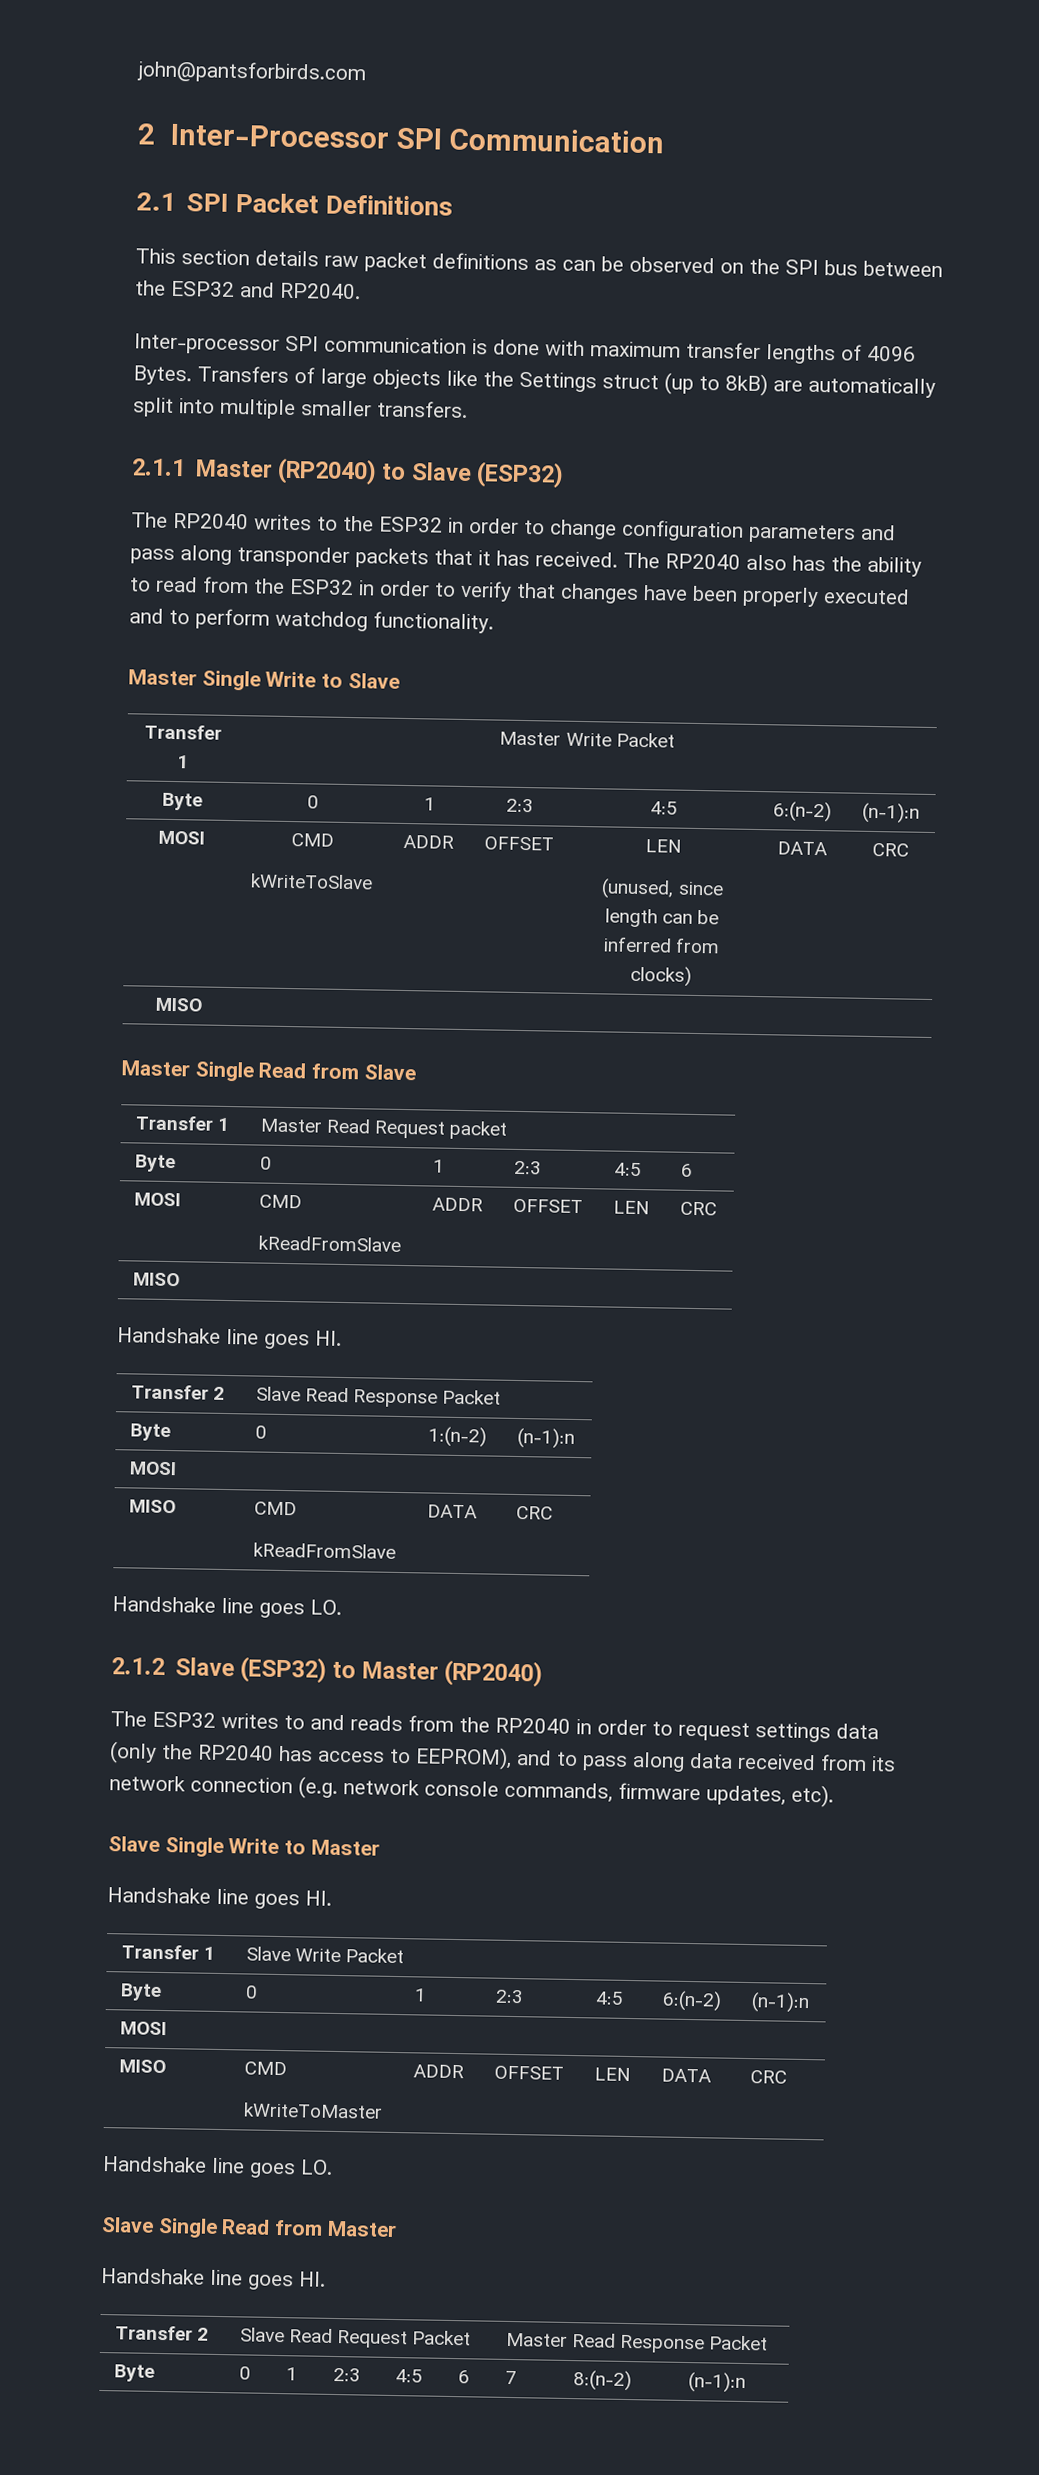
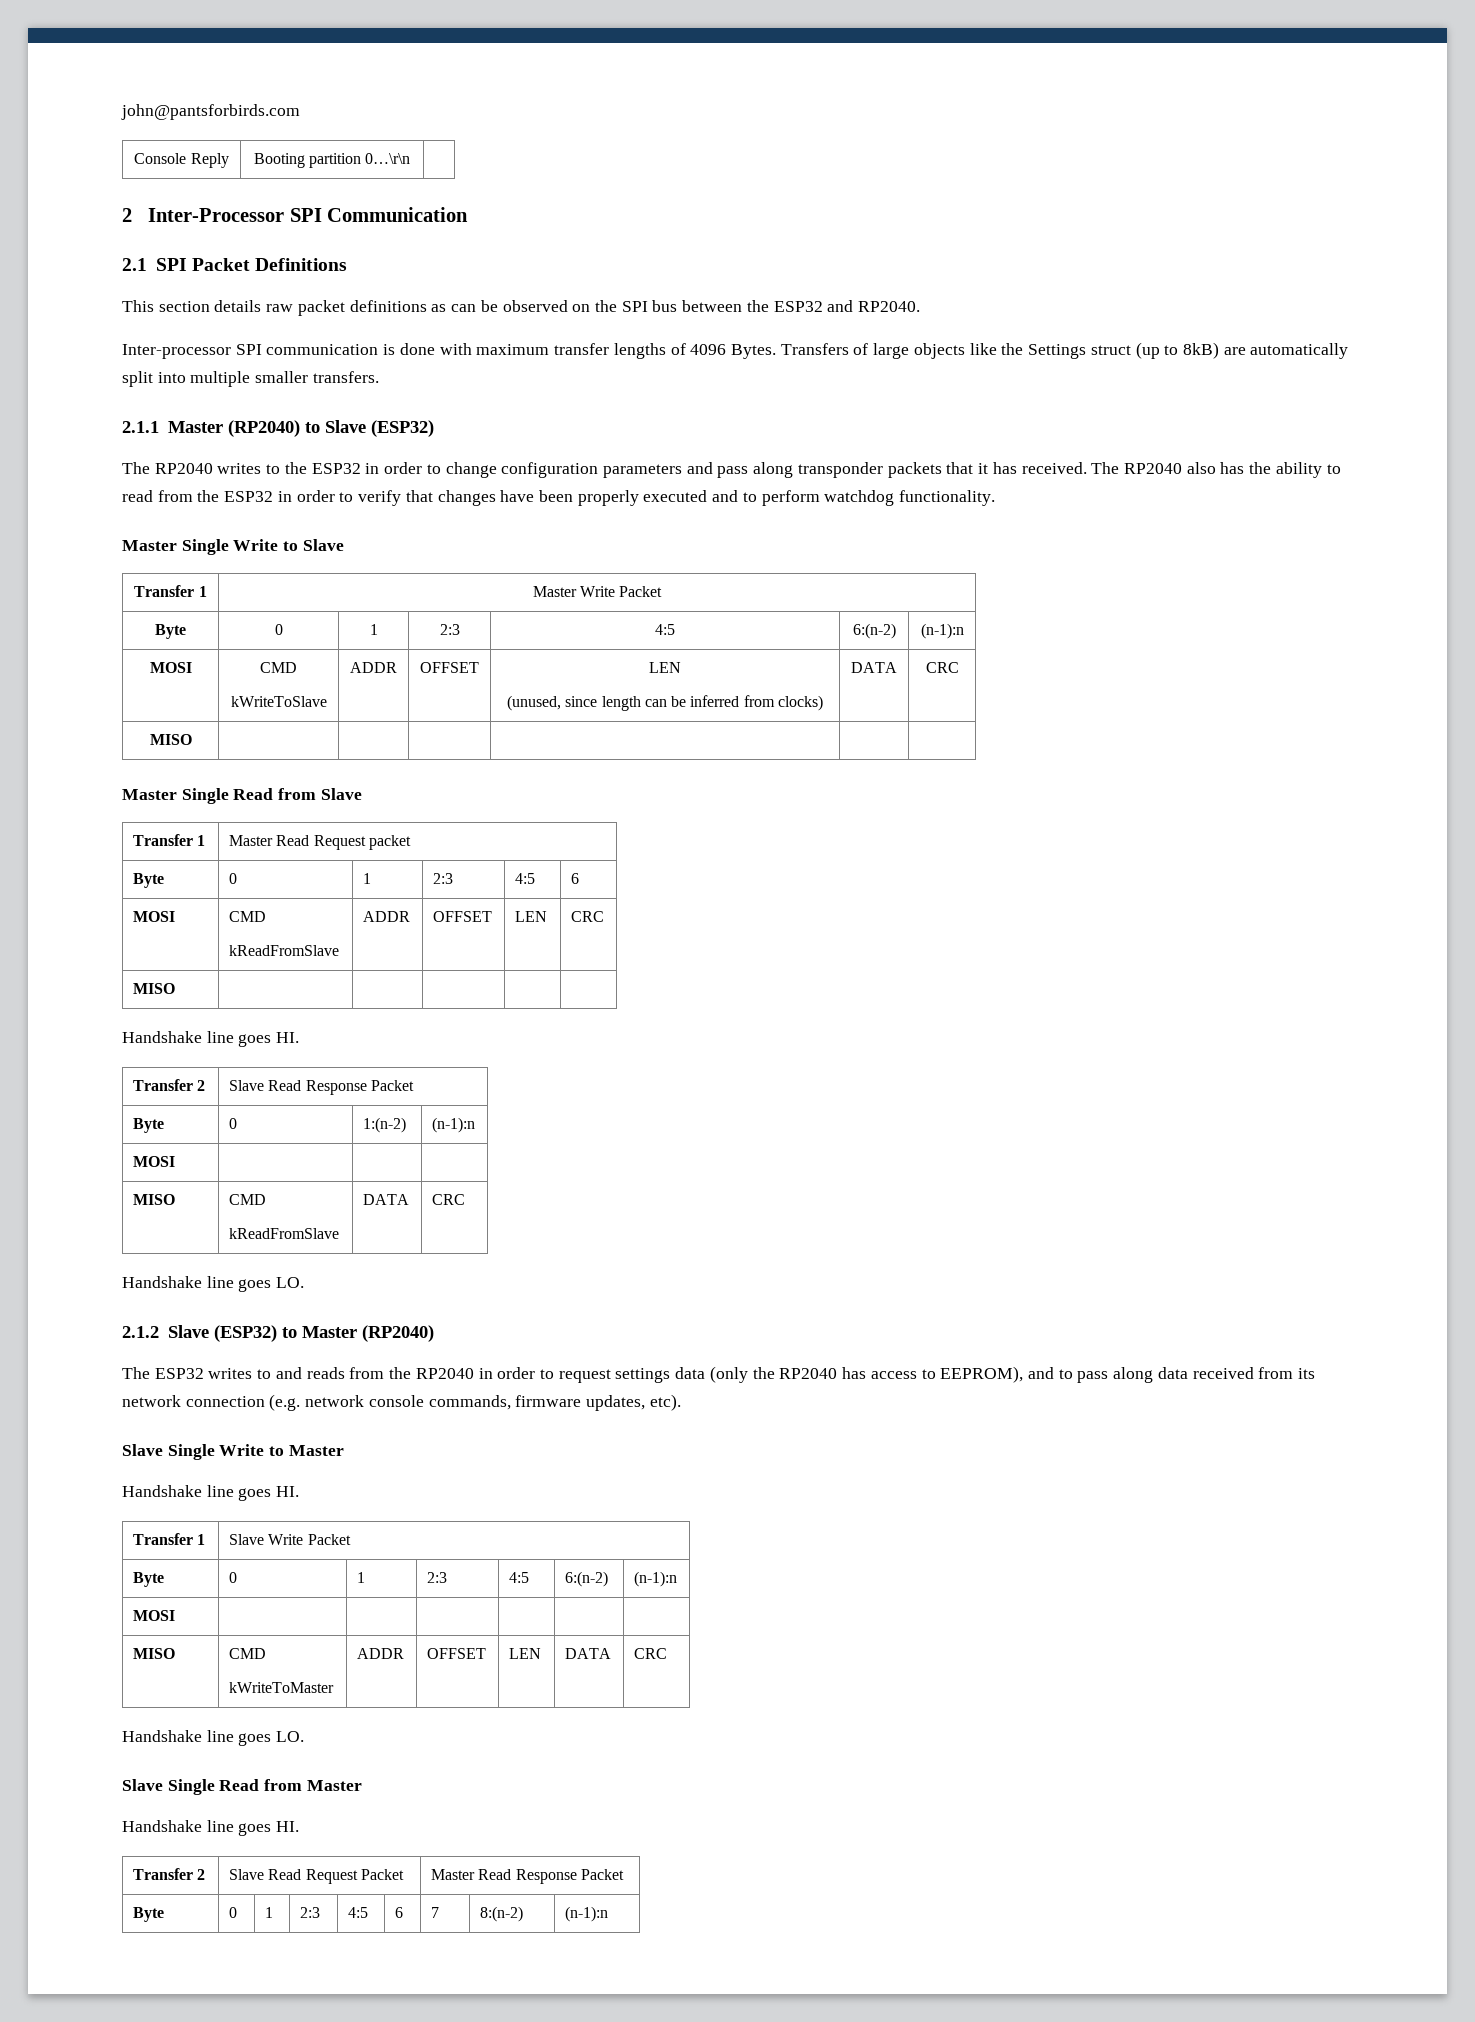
+ Console Reply | Booting partition 0…\r\n |

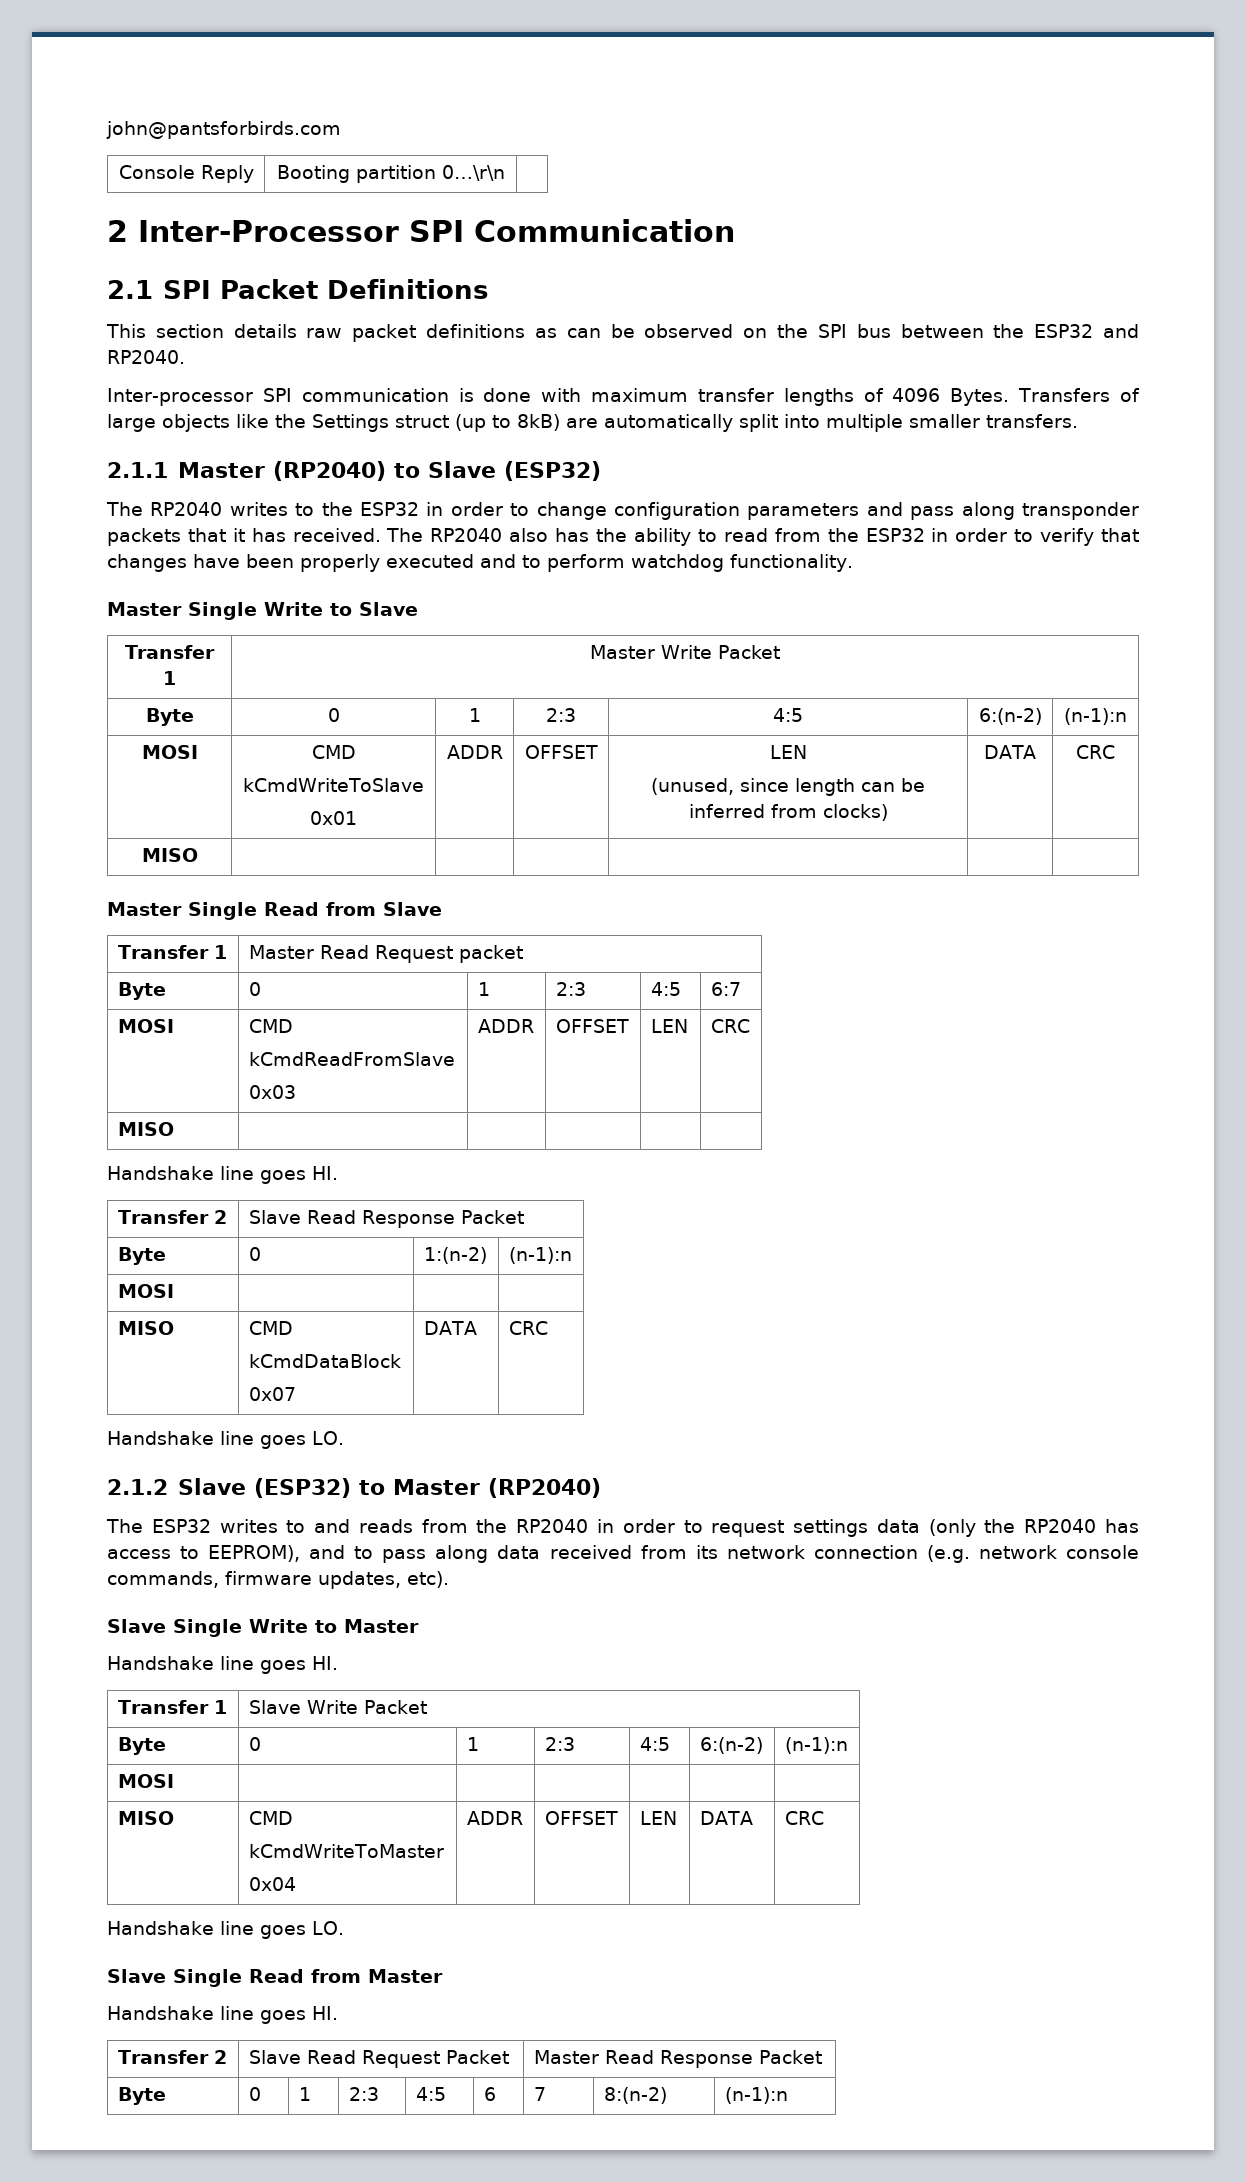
  Transfer 1 | Master Write Packet
  Byte | 0 | 1 | 2:3 | 4:5 | 6:(n-2) | (n-1):n
  MOSI | CMD
- kWriteToSlave | ADDR | OFFSET | LEN
+ kCmdWriteToSlave
+ 0x01 | ADDR | OFFSET | LEN
  Transfer 1 | Master Read Request packet
- Byte | 0 | 1 | 2:3 | 4:5 | 6
+ Byte | 0 | 1 | 2:3 | 4:5 | 6:7
  MOSI | CMD
- kReadFromSlave | ADDR | OFFSET | LEN | CRC
+ kCmdReadFromSlave
+ 0x03 | ADDR | OFFSET | LEN | CRC
  Byte | 0 | 1:(n-2) | (n-1):n
  MOSI | | |
  MISO | CMD
- kReadFromSlave | DATA | CRC
+ kCmdDataBlock
+ 0x07 | DATA | CRC
  MOSI | | | | | |
  MISO | CMD
- kWriteToMaster | ADDR | OFFSET | LEN | DATA | CRC
+ kCmdWriteToMaster
+ 0x04 | ADDR | OFFSET | LEN | DATA | CRC

